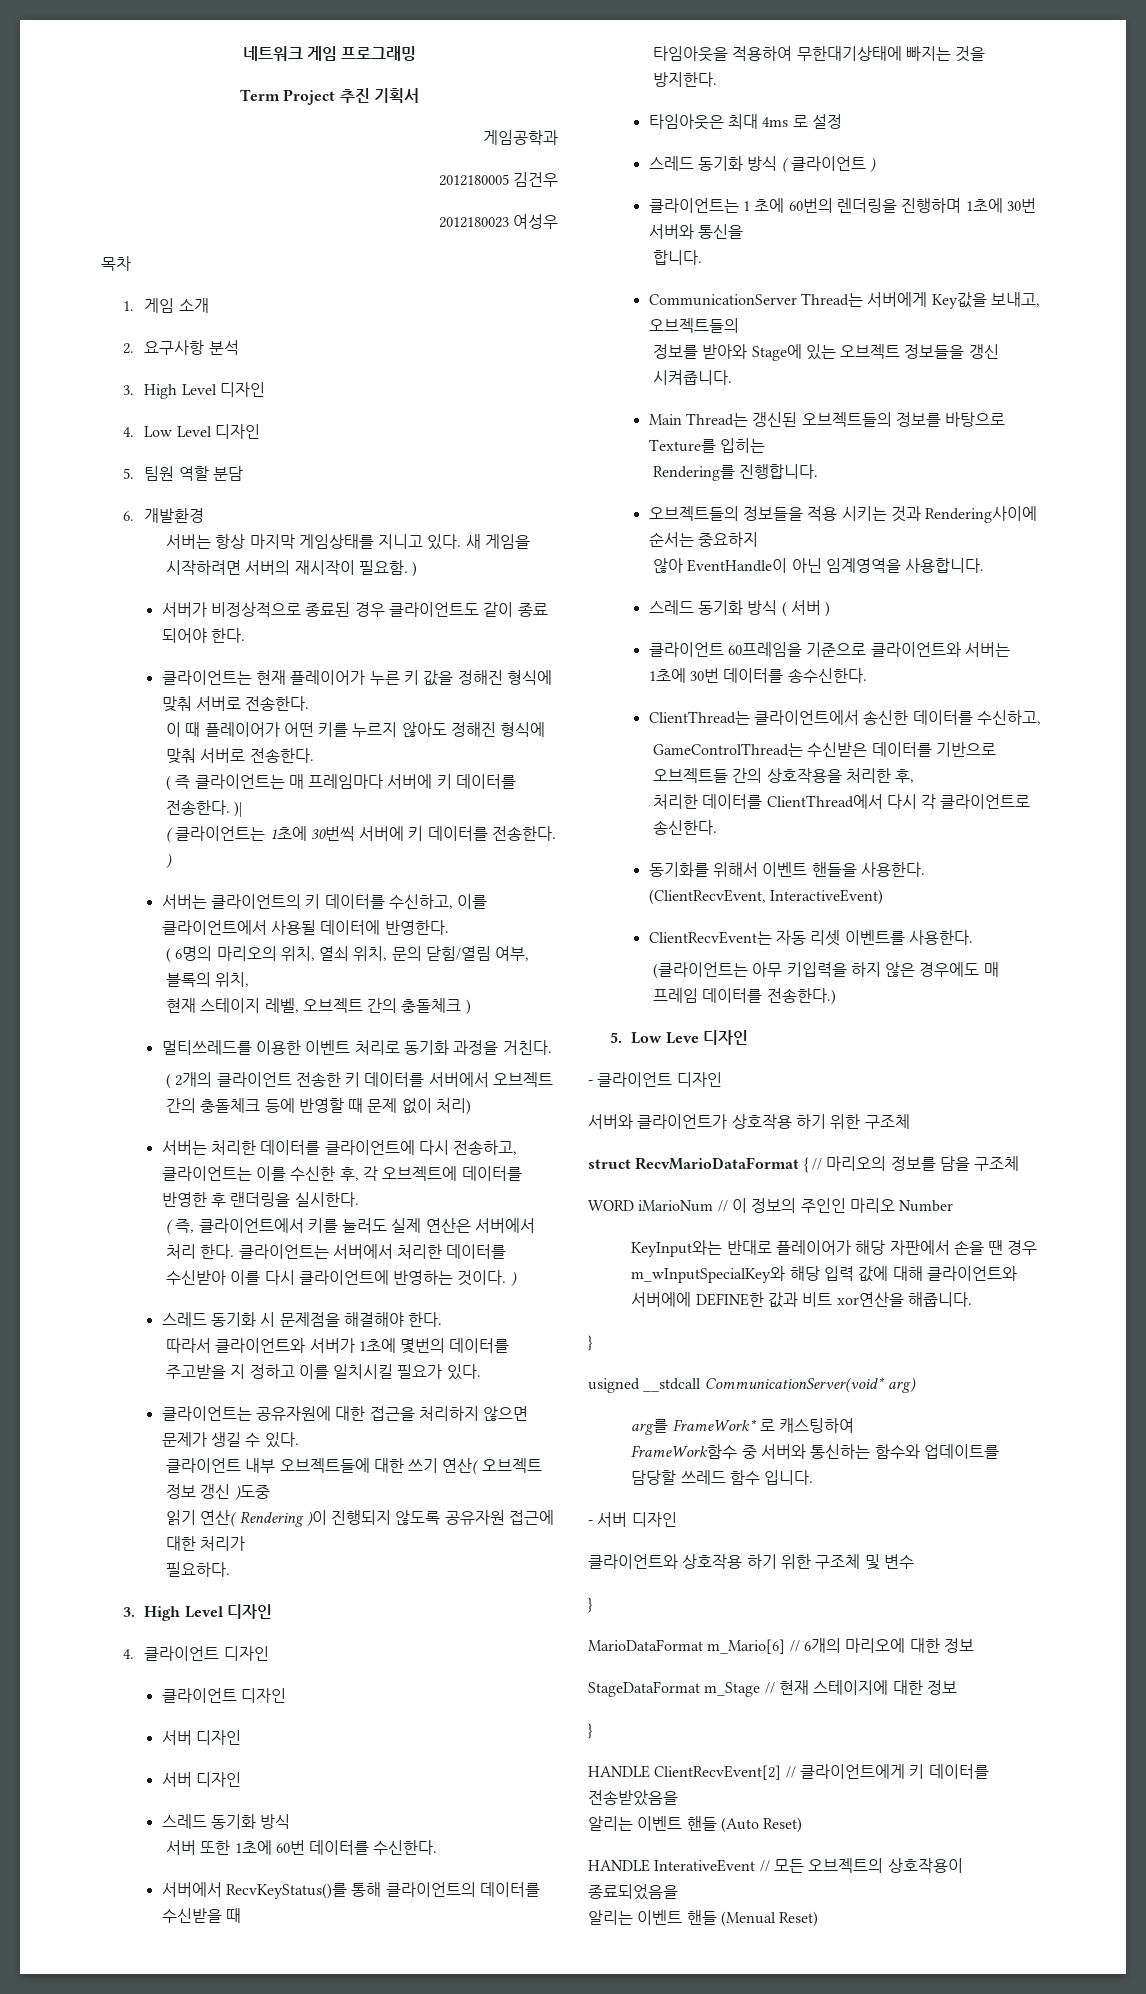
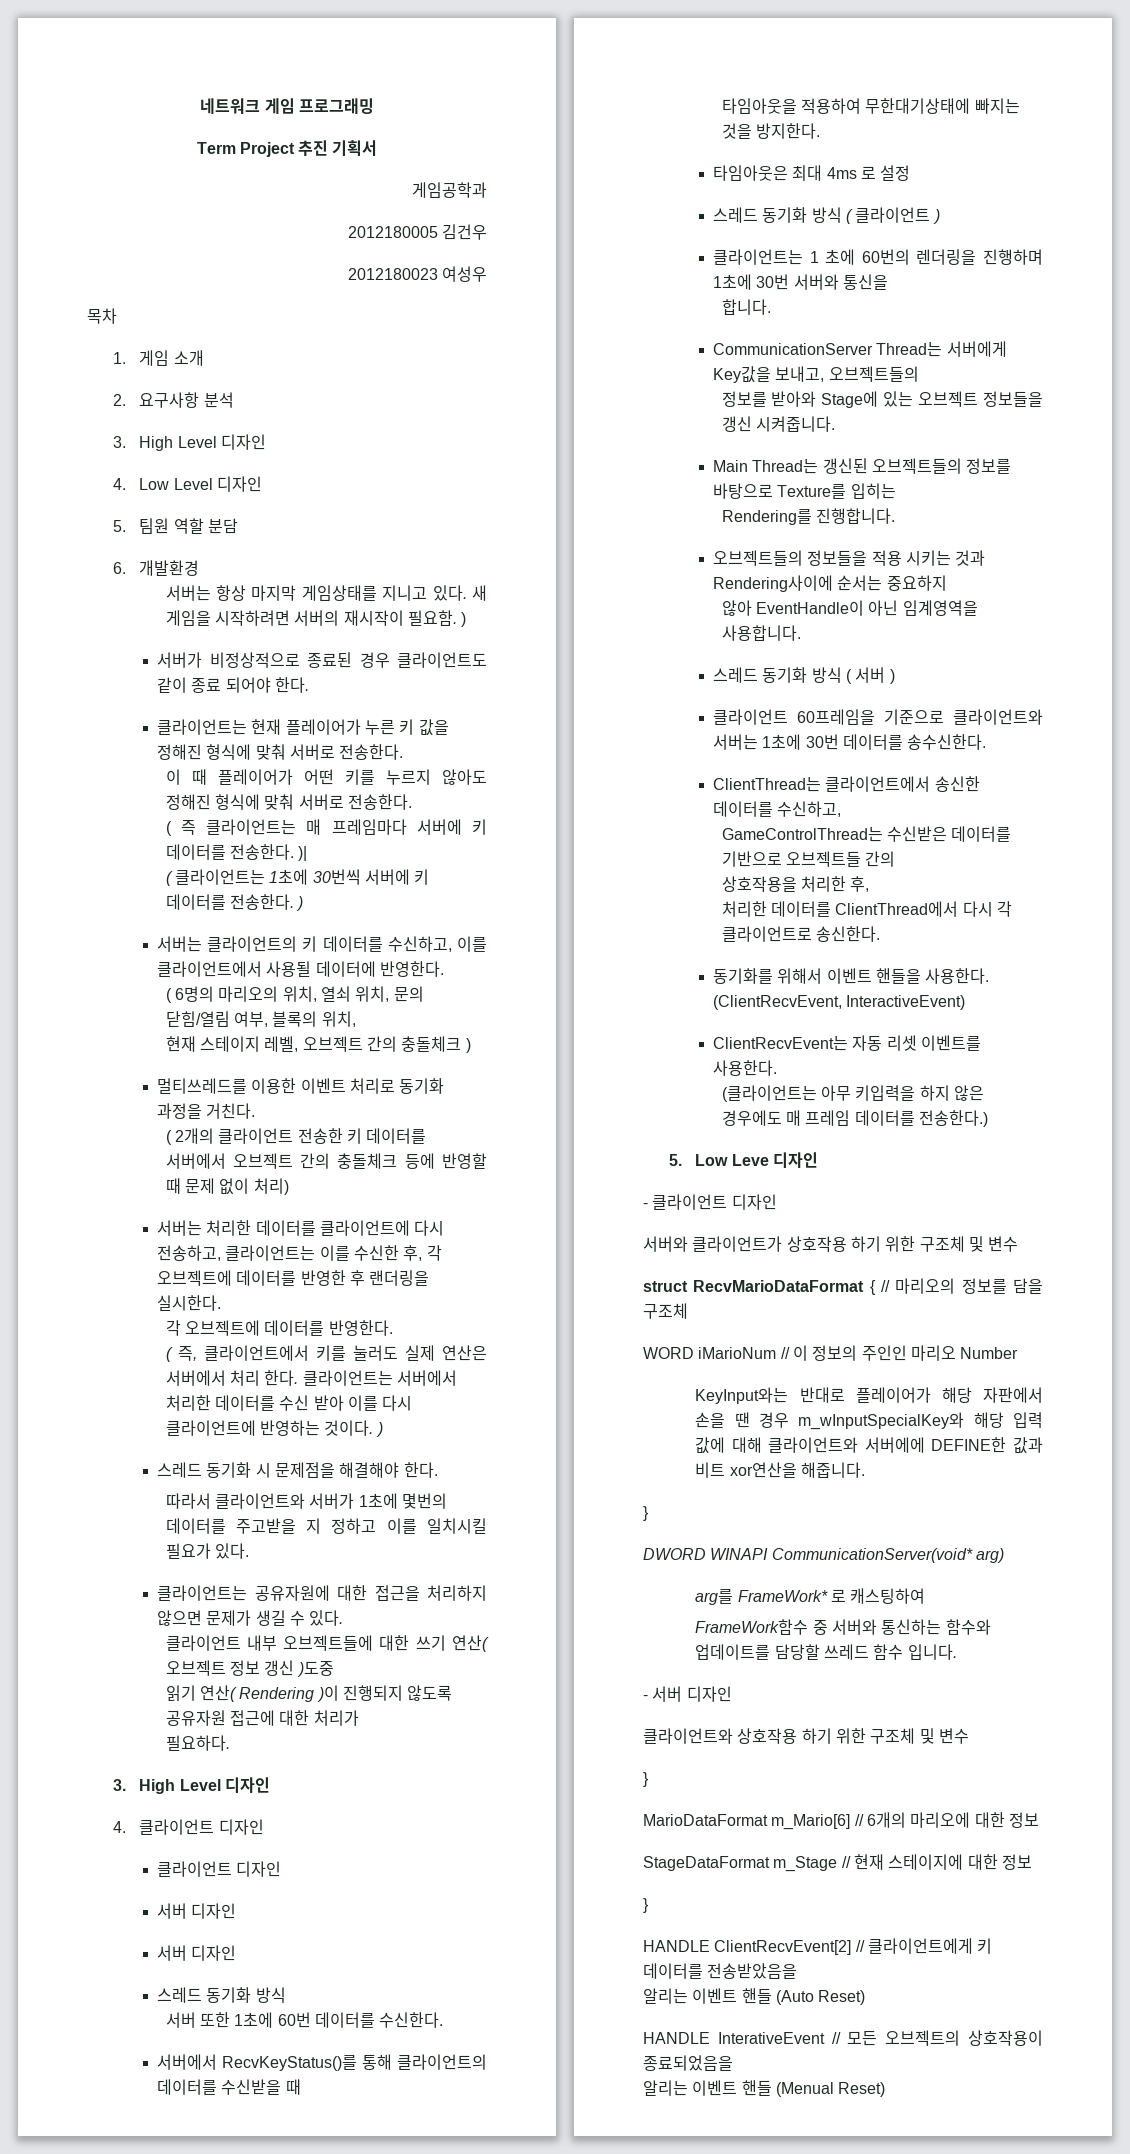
+ 각 오브젝트에 데이터를 반영한다.
- 클라이언트는 서버에서 처리한 데이터를 수신받아 이를 다시 클라이언트에 반영하는 것이다. )
+ 클라이언트는 서버에서 처리한 데이터를 수신 받아 이를 다시 클라이언트에 반영하는 것이다. )
- GameControlThread는 수신받은 데이터를 기반으로 오브젝트들 간의 상호작용을 처리한 후,
+ GameControlThread는 수신받은 데이터를 기반으로 오브젝트들 간의
+ 상호작용을 처리한 후,
- 서버와 클라이언트가 상호작용 하기 위한 구조체
+ 서버와 클라이언트가 상호작용 하기 위한 구조체 및 변수
- usigned __stdcall CommunicationServer(void* arg)
+ DWORD WINAPI CommunicationServer(void* arg)

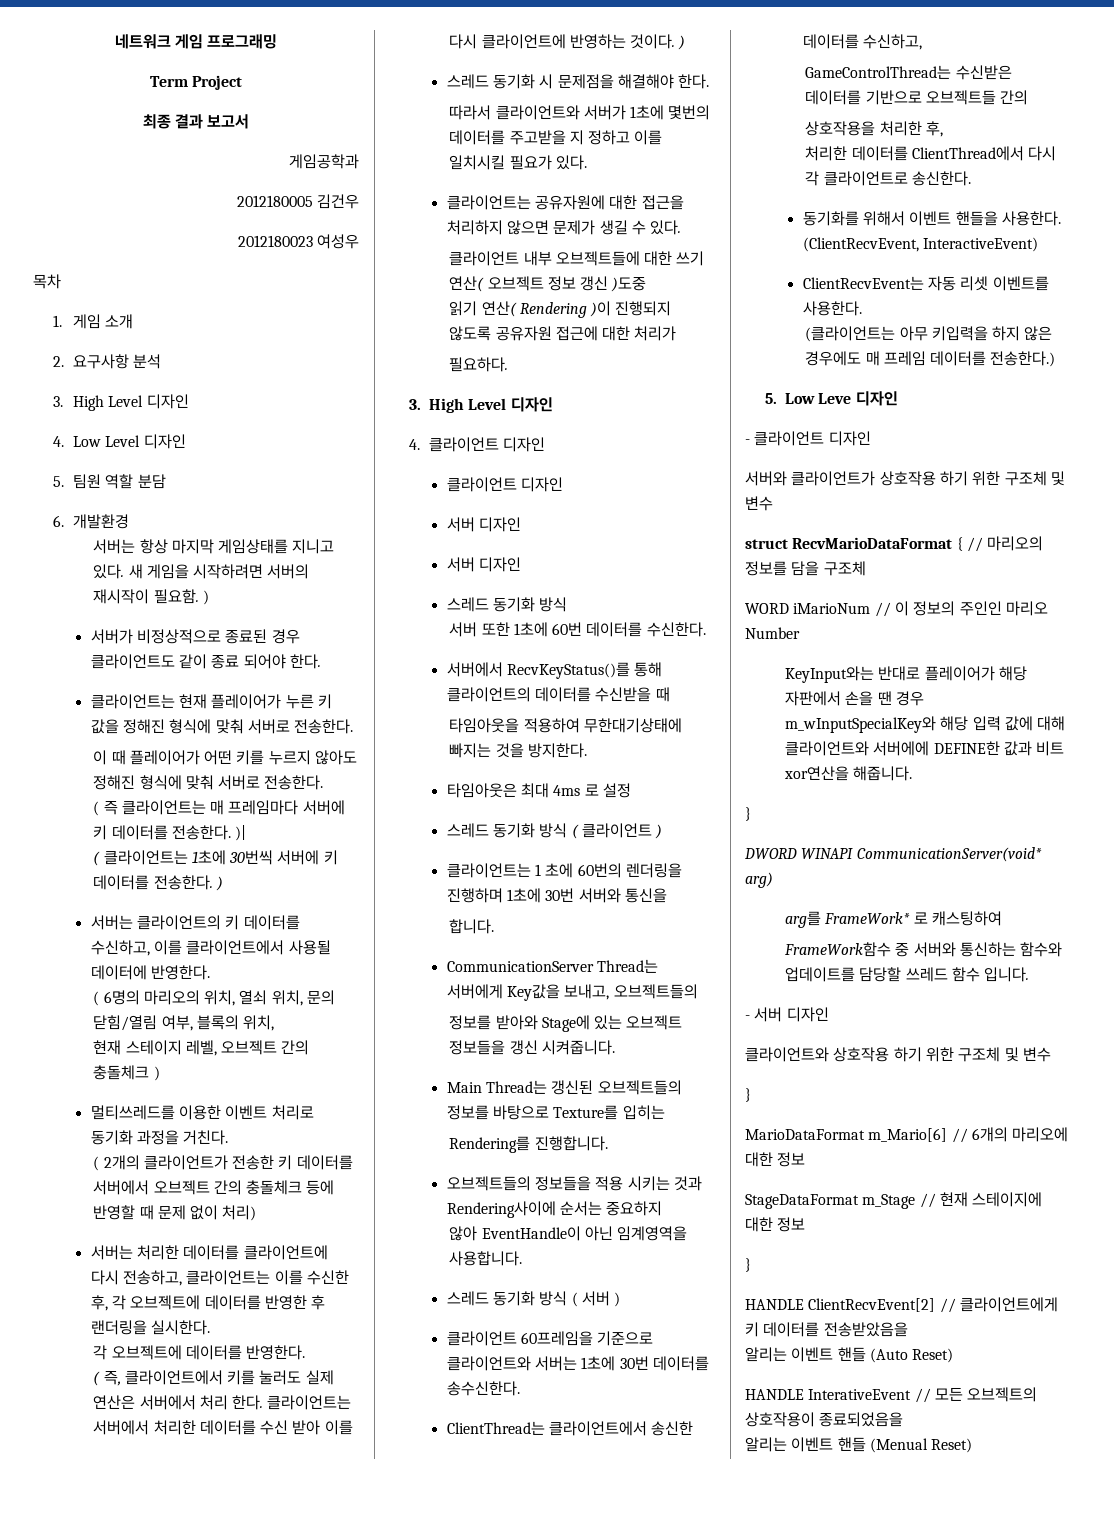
- Term Project 추진 기획서
+ Term Project
+ 최종 결과 보고서
- ( 2개의 클라이언트 전송한 키 데이터를 서버에서 오브젝트 간의 충돌체크 등에 반영할 때 문제 없이 처리)
+ ( 2개의 클라이언트가 전송한 키 데이터를 서버에서 오브젝트 간의 충돌체크 등에 반영할 때 문제 없이 처리)

